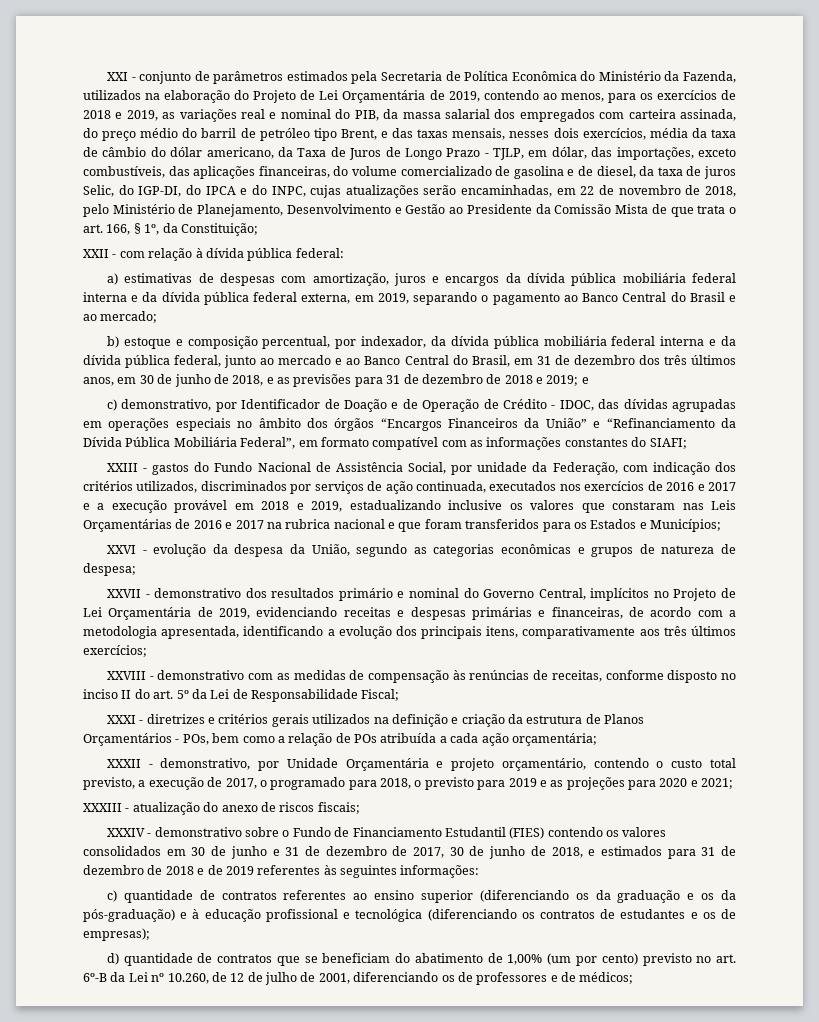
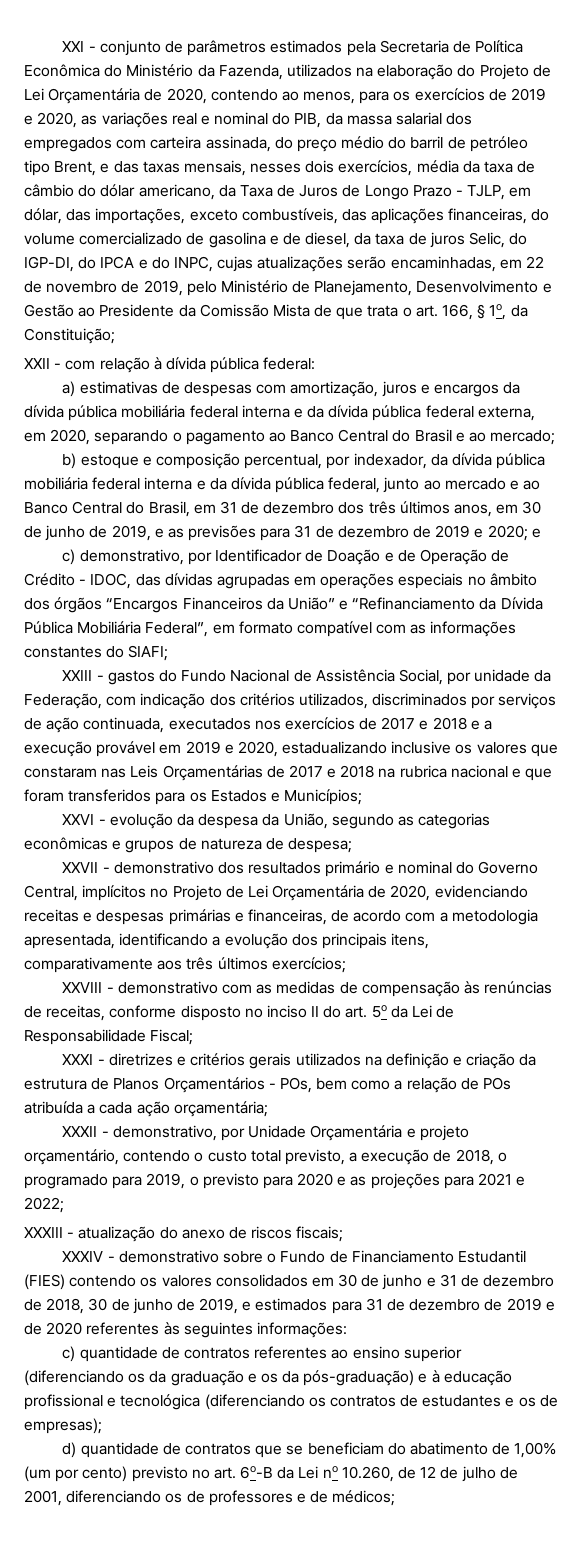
- XXI - conjunto de parâmetros estimados pela Secretaria de Política Econômica do Ministério da Fazenda, utilizados na elaboração do Projeto de Lei Orçamentária de 2019, contendo ao menos, para os exercícios de 2018 e 2019, as variações real e nominal do PIB, da massa salarial dos empregados com carteira assinada, do preço médio do barril de petróleo tipo Brent, e das taxas mensais, nesses dois exercícios, média da taxa de câmbio do dólar americano, da Taxa de Juros de Longo Prazo - TJLP, em dólar, das importações, exceto combustíveis, das aplicações financeiras, do volume comercializado de gasolina e de diesel, da taxa de juros Selic, do IGP-DI, do IPCA e do INPC, cujas atualizações serão encaminhadas, em 22 de novembro de 2018, pelo Ministério de Planejamento, Desenvolvimento e Gestão ao Presidente da Comissão Mista de que trata o art. 166, § 1º, da Constituição;
+ XXI - conjunto de parâmetros estimados pela Secretaria de Política Econômica do Ministério da Fazenda, utilizados na elaboração do Projeto de Lei Orçamentária de 2020, contendo ao menos, para os exercícios de 2019 e 2020, as variações real e nominal do PIB, da massa salarial dos empregados com carteira assinada, do preço médio do barril de petróleo tipo Brent, e das taxas mensais, nesses dois exercícios, média da taxa de câmbio do dólar americano, da Taxa de Juros de Longo Prazo - TJLP, em dólar, das importações, exceto combustíveis, das aplicações financeiras, do volume comercializado de gasolina e de diesel, da taxa de juros Selic, do IGP-DI, do IPCA e do INPC, cujas atualizações serão encaminhadas, em 22 de novembro de 2019, pelo Ministério de Planejamento, Desenvolvimento e Gestão ao Presidente da Comissão Mista de que trata o art. 166, § 1o, da Constituição;
- a) estimativas de despesas com amortização, juros e encargos da dívida pública mobiliária federal interna e da dívida pública federal externa, em 2019, separando o pagamento ao Banco Central do Brasil e ao mercado;
+ a) estimativas de despesas com amortização, juros e encargos da dívida pública mobiliária federal interna e da dívida pública federal externa, em 2020, separando o pagamento ao Banco Central do Brasil e ao mercado;
- b) estoque e composição percentual, por indexador, da dívida pública mobiliária federal interna e da dívida pública federal, junto ao mercado e ao Banco Central do Brasil, em 31 de dezembro dos três últimos anos, em 30 de junho de 2018, e as previsões para 31 de dezembro de 2018 e 2019; e
+ b) estoque e composição percentual, por indexador, da dívida pública mobiliária federal interna e da dívida pública federal, junto ao mercado e ao Banco Central do Brasil, em 31 de dezembro dos três últimos anos, em 30 de junho de 2019, e as previsões para 31 de dezembro de 2019 e 2020; e
- XXIII - gastos do Fundo Nacional de Assistência Social, por unidade da Federação, com indicação dos critérios utilizados, discriminados por serviços de ação continuada, executados nos exercícios de 2016 e 2017 e a execução provável em 2018 e 2019, estadualizando inclusive os valores que constaram nas Leis Orçamentárias de 2016 e 2017 na rubrica nacional e que foram transferidos para os Estados e Municípios;
+ XXIII - gastos do Fundo Nacional de Assistência Social, por unidade da Federação, com indicação dos critérios utilizados, discriminados por serviços de ação continuada, executados nos exercícios de 2017 e 2018 e a execução provável em 2019 e 2020, estadualizando inclusive os valores que constaram nas Leis Orçamentárias de 2017 e 2018 na rubrica nacional e que foram transferidos para os Estados e Municípios;
- XXVII - demonstrativo dos resultados primário e nominal do Governo Central, implícitos no Projeto de Lei Orçamentária de 2019, evidenciando receitas e despesas primárias e financeiras, de acordo com a metodologia apresentada, identificando a evolução dos principais itens, comparativamente aos três últimos exercícios;
+ XXVII - demonstrativo dos resultados primário e nominal do Governo Central, implícitos no Projeto de Lei Orçamentária de 2020, evidenciando receitas e despesas primárias e financeiras, de acordo com a metodologia apresentada, identificando a evolução dos principais itens, comparativamente aos três últimos exercícios;
- XXVIII - demonstrativo com as medidas de compensação às renúncias de receitas, conforme disposto no inciso II do art. 5º da Lei de Responsabilidade Fiscal;
+ XXVIII - demonstrativo com as medidas de compensação às renúncias de receitas, conforme disposto no inciso II do art. 5o da Lei de Responsabilidade Fiscal;
- XXXII - demonstrativo, por Unidade Orçamentária e projeto orçamentário, contendo o custo total previsto, a execução de 2017, o programado para 2018, o previsto para 2019 e as projeções para 2020 e 2021;
+ XXXII - demonstrativo, por Unidade Orçamentária e projeto orçamentário, contendo o custo total previsto, a execução de 2018, o programado para 2019, o previsto para 2020 e as projeções para 2021 e 2022;
- XXXIV - demonstrativo sobre o Fundo de Financiamento Estudantil (FIES) contendo os valores consolidados em 30 de junho e 31 de dezembro de 2017, 30 de junho de 2018, e estimados para 31 de dezembro de 2018 e de 2019 referentes às seguintes informações:
+ XXXIV - demonstrativo sobre o Fundo de Financiamento Estudantil (FIES) contendo os valores consolidados em 30 de junho e 31 de dezembro de 2018, 30 de junho de 2019, e estimados para 31 de dezembro de 2019 e de 2020 referentes às seguintes informações:
- d) quantidade de contratos que se beneficiam do abatimento de 1,00% (um por cento) previsto no art. 6º-B da Lei nº 10.260, de 12 de julho de 2001, diferenciando os de professores e de médicos;
+ d) quantidade de contratos que se beneficiam do abatimento de 1,00% (um por cento) previsto no art. 6o-B da Lei no 10.260, de 12 de julho de 2001, diferenciando os de professores e de médicos;

